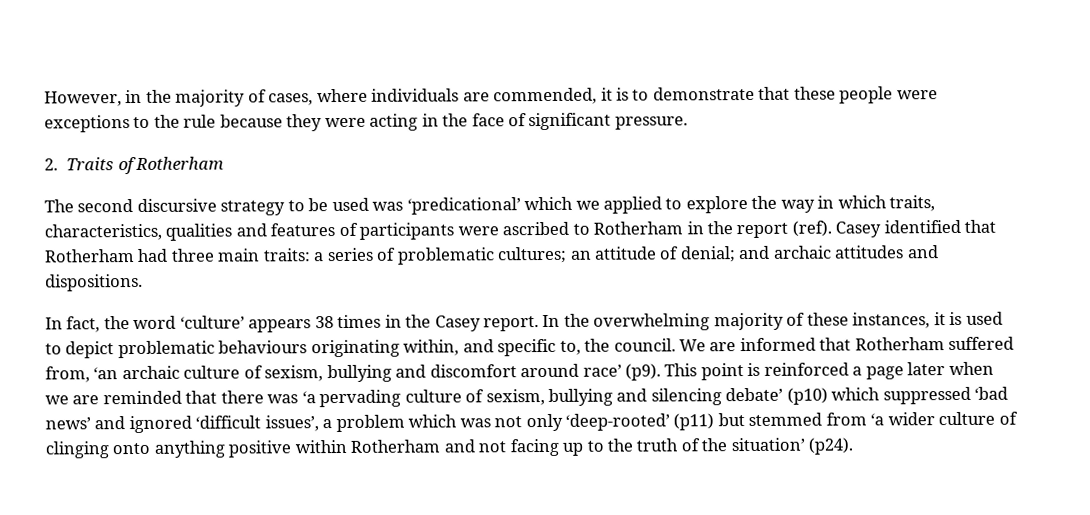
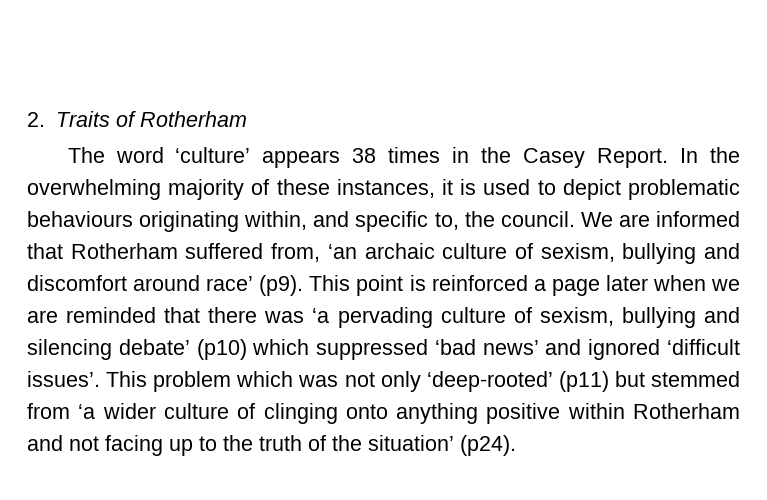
- However, in the majority of cases, where individuals are commended, it is to demonstrate that these people were exceptions to the rule because they were acting in the face of significant pressure.
- The second discursive strategy to be used was ‘predicational’ which we applied to explore the way in which traits, characteristics, qualities and features of participants were ascribed to Rotherham in the report (ref). Casey identified that Rotherham had three main traits: a series of problematic cultures; an attitude of denial; and archaic attitudes and dispositions.
- In fact, the word ‘culture’ appears 38 times in the Casey report.
+ The word ‘culture’ appears 38 times in the Casey Report.
- This point is reinforced a page later when we are reminded that there was ‘a pervading culture of sexism, bullying and silencing debate’ (p10) which suppressed ‘bad news’ and ignored ‘difficult issues’, a problem which was not only ‘deep-rooted’ (p11) but stemmed from ‘a wider culture of clinging onto anything positive within Rotherham and not facing up to the truth of the situation’ (p24).
+ This point is reinforced a page later when we are reminded that there was ‘a pervading culture of sexism, bullying and silencing debate’ (p10) which suppressed ‘bad news’ and ignored ‘difficult issues’. This problem which was not only ‘deep-rooted’ (p11) but stemmed from ‘a wider culture of clinging onto anything positive within Rotherham and not facing up to the truth of the situation’ (p24).

